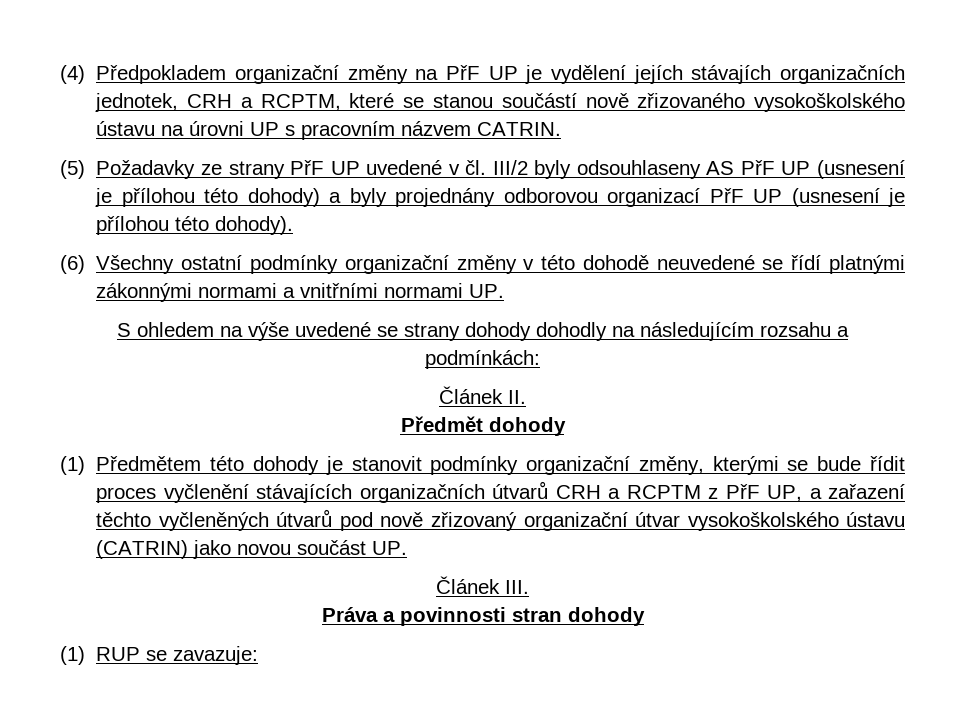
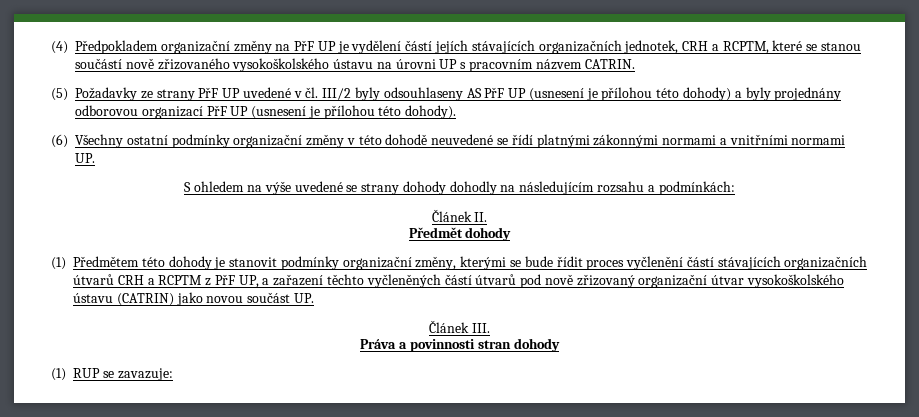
- (4) Předpokladem organizační změny na PřF UP je vydělení jejích stávajích organizačních jednotek, CRH a RCPTM, které se stanou součástí nově zřizovaného vysokoškolského ústavu na úrovni UP s pracovním názvem CATRIN.
+ (4) Předpokladem organizační změny na PřF UP je vydělení částí jejích stávajících organizačních jednotek, CRH a RCPTM, které se stanou součástí nově zřizovaného vysokoškolského ústavu na úrovni UP s pracovním názvem CATRIN.
- (1) Předmětem této dohody je stanovit podmínky organizační změny, kterými se bude řídit proces vyčlenění stávajících organizačních útvarů CRH a RCPTM z PřF UP, a zařazení těchto vyčleněných útvarů pod nově zřizovaný organizační útvar vysokoškolského ústavu (CATRIN) jako novou součást UP.
+ (1) Předmětem této dohody je stanovit podmínky organizační změny, kterými se bude řídit proces vyčlenění částí stávajících organizačních útvarů CRH a RCPTM z PřF UP, a zařazení těchto vyčleněných částí útvarů pod nově zřizovaný organizační útvar vysokoškolského ústavu (CATRIN) jako novou součást UP.

